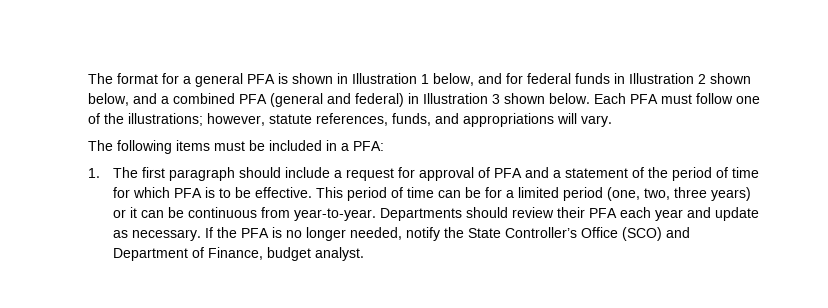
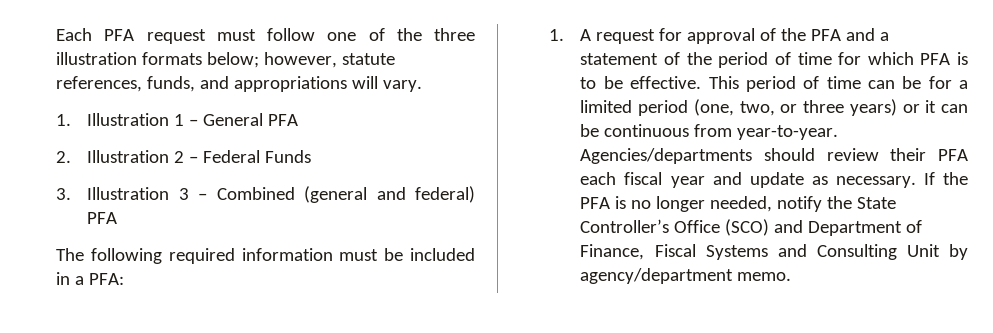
- The format for a general PFA is shown in Illustration 1 below, and for federal funds in Illustration 2 shown below, and a combined PFA (general and federal) in Illustration 3 shown below. Each PFA must follow one of the illustrations; however, statute references, funds, and appropriations will vary.
+ Each PFA request must follow one of the three illustration formats below; however, statute references, funds, and appropriations will vary.
+ 1. Illustration 1 – General PFA
+ 2. Illustration 2 – Federal Funds
+ 3. Illustration 3 – Combined (general and federal) PFA
- The following items must be included in a PFA:
+ The following required information must be included in a PFA:
- 1. The first paragraph should include a request for approval of PFA and a statement of the period of time for which PFA is to be effective.
+ 1. A request for approval of the PFA and a statement of the period of time for which PFA is to be effective.
- This period of time can be for a limited period (one, two, three years) or it can be continuous from year-to-year.
+ This period of time can be for a limited period (one, two, or three years) or it can be continuous from year-to-year.
- Departments should review their PFA each year and update as necessary.
+ Agencies/departments should review their PFA each fiscal year and update as necessary.
- If the PFA is no longer needed, notify the State Controller’s Office (SCO) and Department of Finance, budget analyst.
+ If the PFA is no longer needed, notify the State Controller’s Office (SCO) and Department of Finance, Fiscal Systems and Consulting Unit by agency/department memo.

